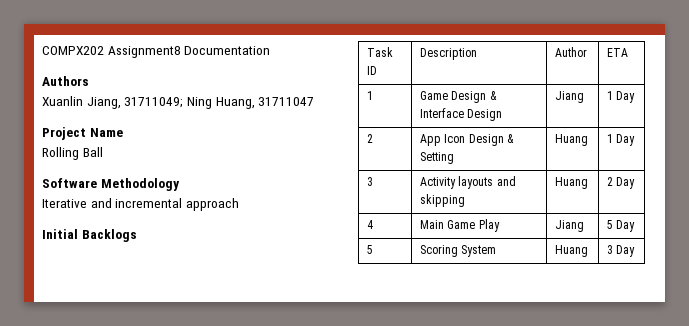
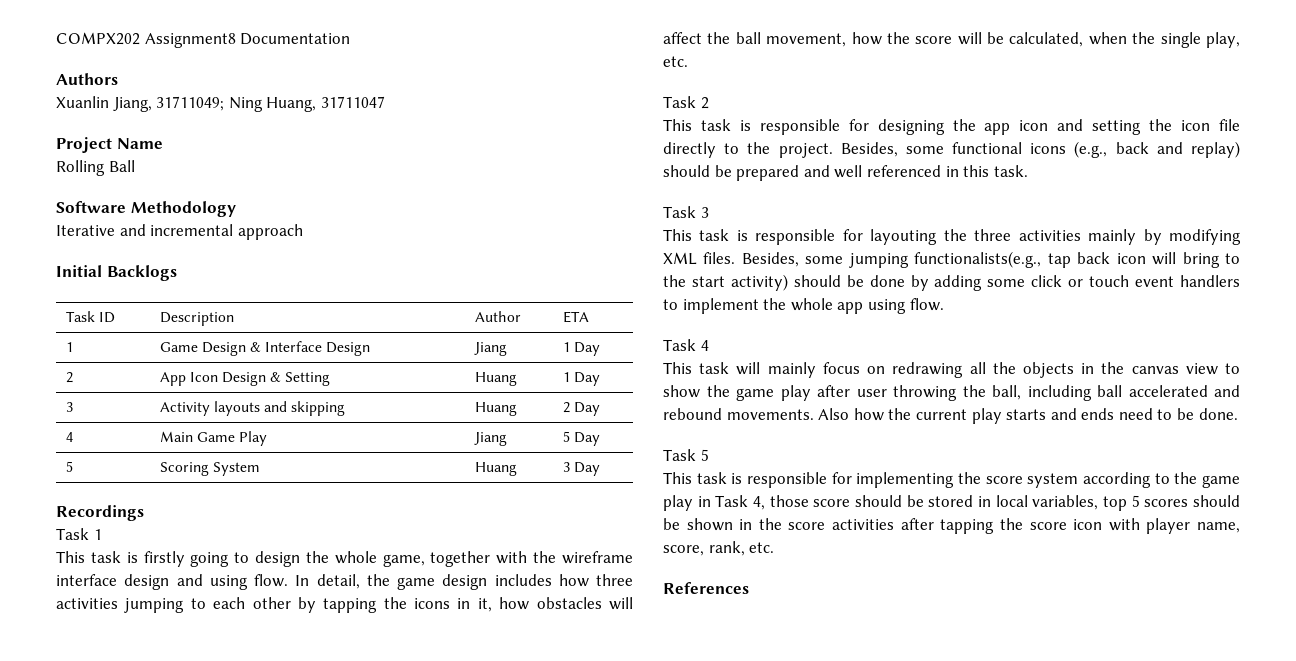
+ Recordings
+ Task 1
+ This task is firstly going to design the whole game, together with the wireframe interface design and using flow. In detail, the game design includes how three activities jumping to each other by tapping the icons in it, how obstacles will affect the ball movement, how the score will be calculated, when the single play, etc.
+ Task 2
+ This task is responsible for designing the app icon and setting the icon file directly to the project. Besides, some functional icons (e.g., back and replay) should be prepared and well referenced in this task.
+ Task 3
+ This task is responsible for layouting the three activities mainly by modifying XML files. Besides, some jumping functionalists(e.g., tap back icon will bring to the start activity) should be done by adding some click or touch event handlers to implement the whole app using flow.
+ Task 4
+ This task will mainly focus on redrawing all the objects in the canvas view to show the game play after user throwing the ball, including ball accelerated and rebound movements. Also how the current play starts and ends need to be done.
+ Task 5
+ This task is responsible for implementing the score system according to the game play in Task 4, those score should be stored in local variables, top 5 scores should be shown in the score activities after tapping the score icon with player name, score, rank, etc.
+ References

